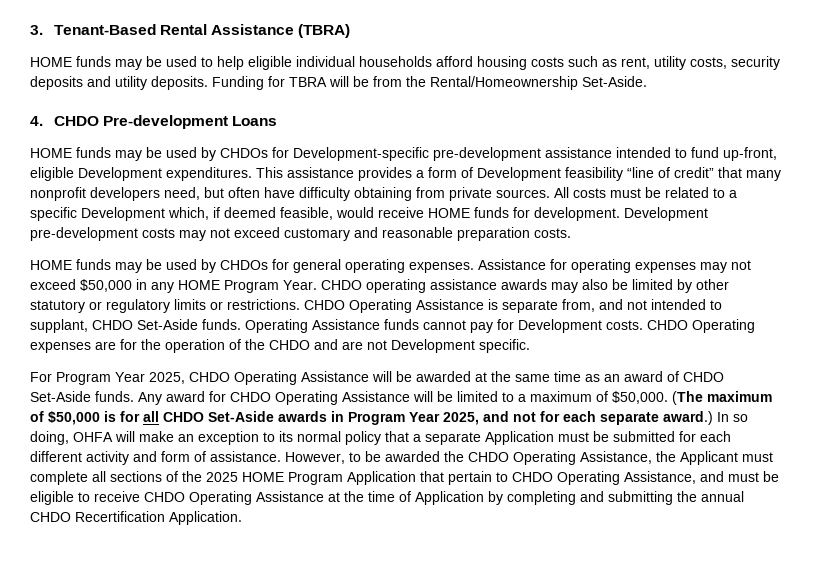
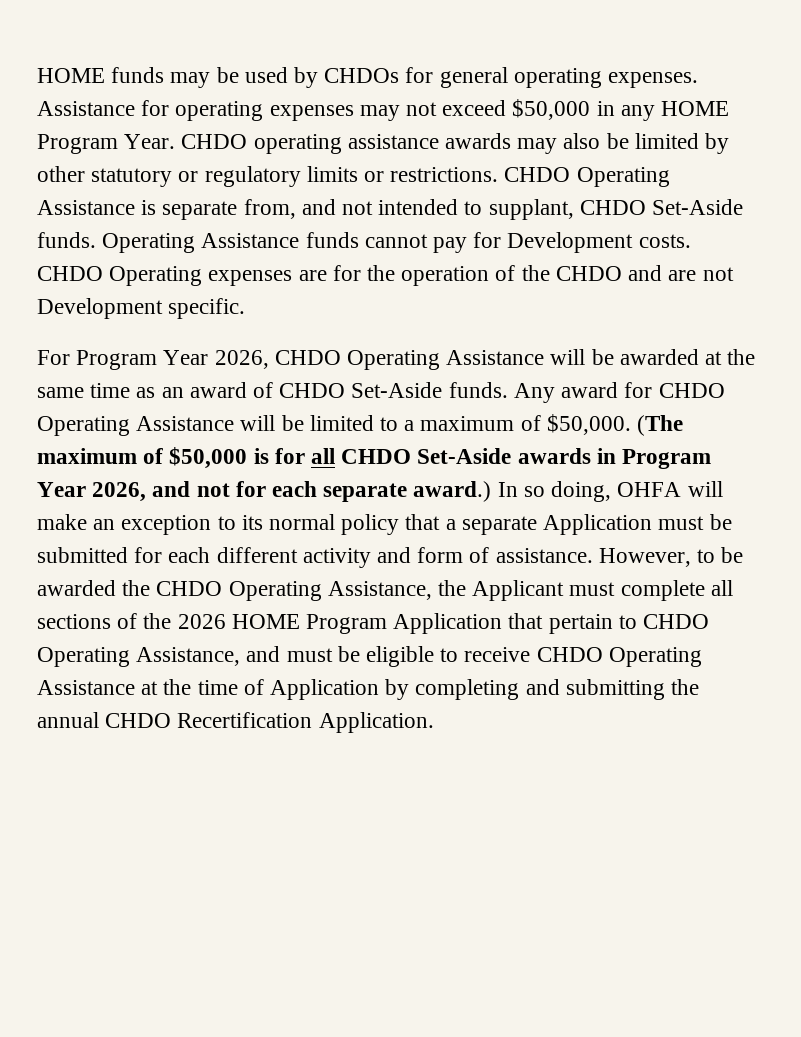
- 3. Tenant-Based Rental Assistance (TBRA)
- HOME funds may be used to help eligible individual households afford housing costs such as rent, utility costs, security deposits and utility deposits. Funding for TBRA will be from the Rental/Homeownership Set-Aside.
- 4. CHDO Pre-development Loans
- HOME funds may be used by CHDOs for Development-specific pre-development assistance intended to fund up-front, eligible Development expenditures. This assistance provides a form of Development feasibility “line of credit” that many nonprofit developers need, but often have difficulty obtaining from private sources. All costs must be related to a specific Development which, if deemed feasible, would receive HOME funds for development. Development pre-development costs may not exceed customary and reasonable preparation costs.
- For Program Year 2025, CHDO Operating Assistance will be awarded at the same time as an award of CHDO Set-Aside funds.
+ For Program Year 2026, CHDO Operating Assistance will be awarded at the same time as an award of CHDO Set-Aside funds.
- (The maximum of $50,000 is for all CHDO Set-Aside awards in Program Year 2025, and not for each separate award.)
+ (The maximum of $50,000 is for all CHDO Set-Aside awards in Program Year 2026, and not for each separate award.)
- However, to be awarded the CHDO Operating Assistance, the Applicant must complete all sections of the 2025 HOME Program Application that pertain to CHDO Operating Assistance, and must be eligible to receive CHDO Operating Assistance at the time of Application by completing and submitting the annual CHDO Recertification Application.
+ However, to be awarded the CHDO Operating Assistance, the Applicant must complete all sections of the 2026 HOME Program Application that pertain to CHDO Operating Assistance, and must be eligible to receive CHDO Operating Assistance at the time of Application by completing and submitting the annual CHDO Recertification Application.

